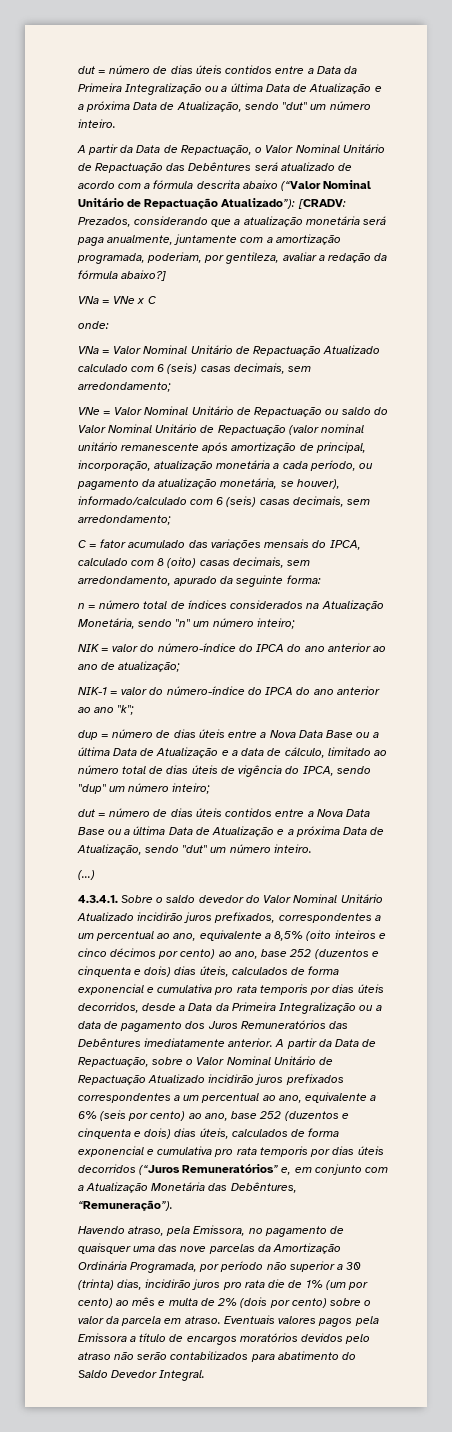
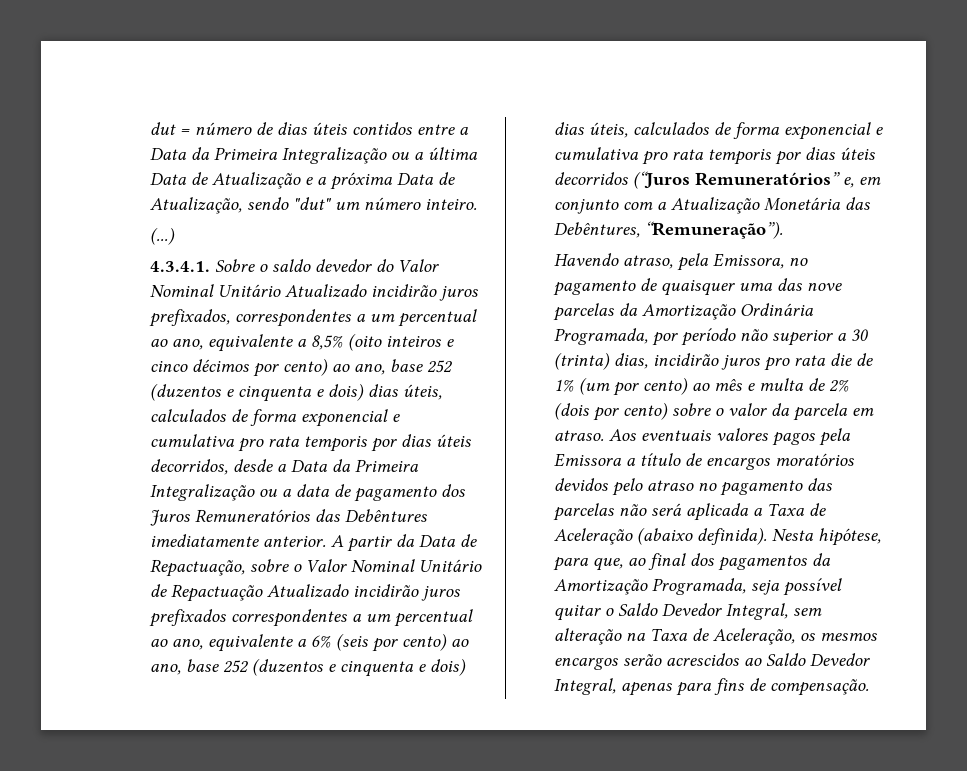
- A partir da Data de Repactuação, o Valor Nominal Unitário de Repactuação das Debêntures será atualizado de acordo com a fórmula descrita abaixo (“Valor Nominal Unitário de Repactuação Atualizado”): [CRADV: Prezados, considerando que a atualização monetária será paga anualmente, juntamente com a amortização programada, poderiam, por gentileza, avaliar a redação da fórmula abaixo?]
- VNa = VNe x C
- onde:
- VNa = Valor Nominal Unitário de Repactuação Atualizado calculado com 6 (seis) casas decimais, sem arredondamento;
- VNe = Valor Nominal Unitário de Repactuação ou saldo do Valor Nominal Unitário de Repactuação (valor nominal unitário remanescente após amortização de principal, incorporação, atualização monetária a cada período, ou pagamento da atualização monetária, se houver), informado/calculado com 6 (seis) casas decimais, sem arredondamento;
- C = fator acumulado das variações mensais do IPCA, calculado com 8 (oito) casas decimais, sem arredondamento, apurado da seguinte forma:
- n = número total de índices considerados na Atualização Monetária, sendo "n" um número inteiro;
- NIK = valor do número-índice do IPCA do ano anterior ao ano de atualização;
- NIK-1 = valor do número-índice do IPCA do ano anterior ao ano "k";
- dup = número de dias úteis entre a Nova Data Base ou a última Data de Atualização e a data de cálculo, limitado ao número total de dias úteis de vigência do IPCA, sendo "dup" um número inteiro;
- dut = número de dias úteis contidos entre a Nova Data Base ou a última Data de Atualização e a próxima Data de Atualização, sendo "dut" um número inteiro.
- Eventuais valores pagos pela Emissora a título de encargos moratórios devidos pelo atraso não serão contabilizados para abatimento do Saldo Devedor Integral.
+ Aos eventuais valores pagos pela Emissora a título de encargos moratórios devidos pelo atraso no pagamento das parcelas não será aplicada a Taxa de Aceleração (abaixo definida). Nesta hipótese, para que, ao final dos pagamentos da Amortização Programada, seja possível quitar o Saldo Devedor Integral, sem alteração na Taxa de Aceleração, os mesmos encargos serão acrescidos ao Saldo Devedor Integral, apenas para fins de compensação.

